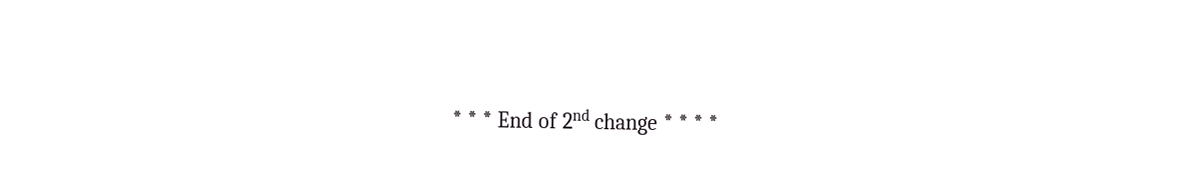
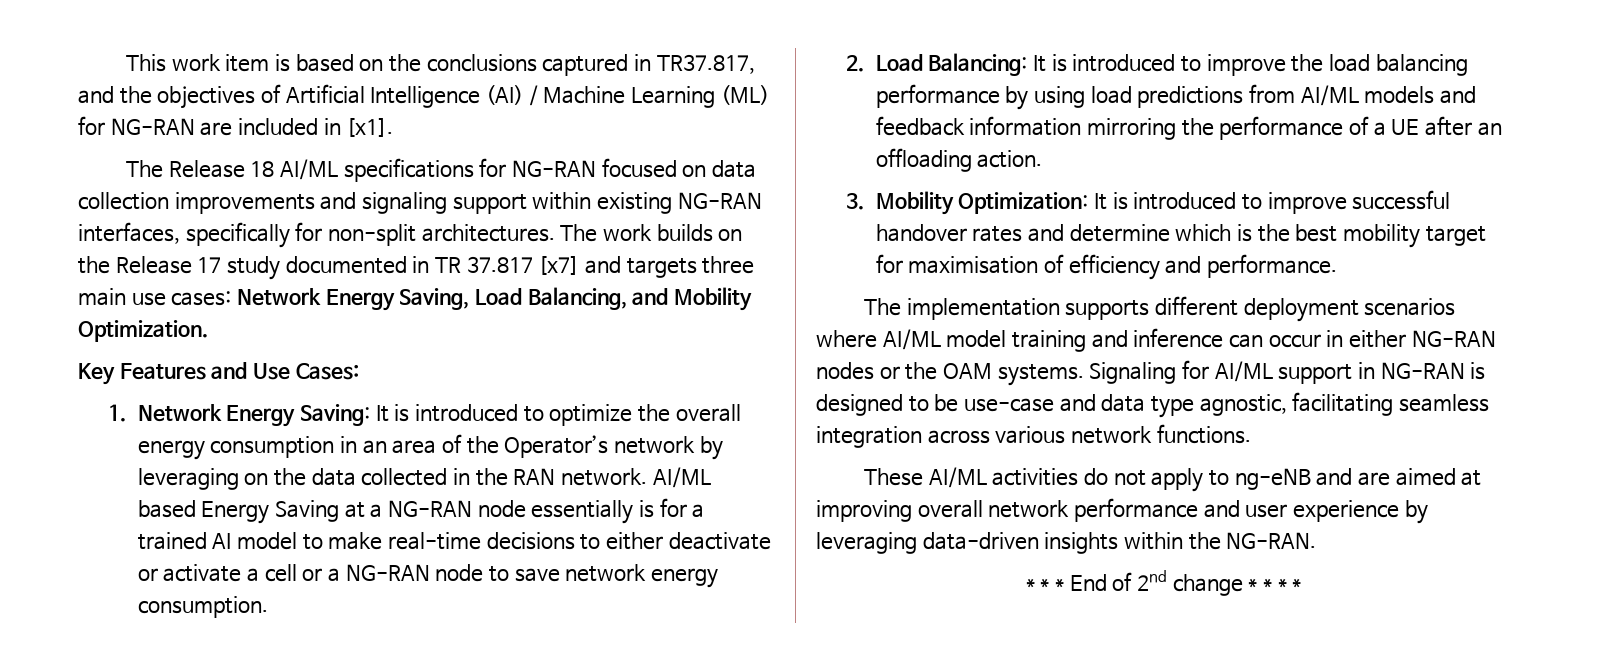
+ This work item is based on the conclusions captured in TR37.817, and the objectives of Artificial Intelligence (AI) / Machine Learning (ML) for NG-RAN are included in [x1].
+ The Release 18 AI/ML specifications for NG-RAN focused on data collection improvements and signaling support within existing NG-RAN interfaces, specifically for non-split architectures. The work builds on the Release 17 study documented in TR 37.817 [x7] and targets three main use cases: Network Energy Saving, Load Balancing, and Mobility Optimization.
+ Key Features and Use Cases:
+ 1. Network Energy Saving: It is introduced to optimize the overall energy consumption in an area of the Operator’s network by leveraging on the data collected in the RAN network. AI/ML based Energy Saving at a NG-RAN node essentially is for a trained AI model to make real-time decisions to either deactivate or activate a cell or a NG-RAN node to save network energy consumption.
+ 2. Load Balancing: It is introduced to improve the load balancing performance by using load predictions from AI/ML models and feedback information mirroring the performance of a UE after an offloading action.
+ 3. Mobility Optimization: It is introduced to improve successful handover rates and determine which is the best mobility target for maximisation of efficiency and performance.
+ The implementation supports different deployment scenarios where AI/ML model training and inference can occur in either NG-RAN nodes or the OAM systems. Signaling for AI/ML support in NG-RAN is designed to be use-case and data type agnostic, facilitating seamless integration across various network functions.
+ These AI/ML activities do not apply to ng-eNB and are aimed at improving overall network performance and user experience by leveraging data-driven insights within the NG-RAN.

